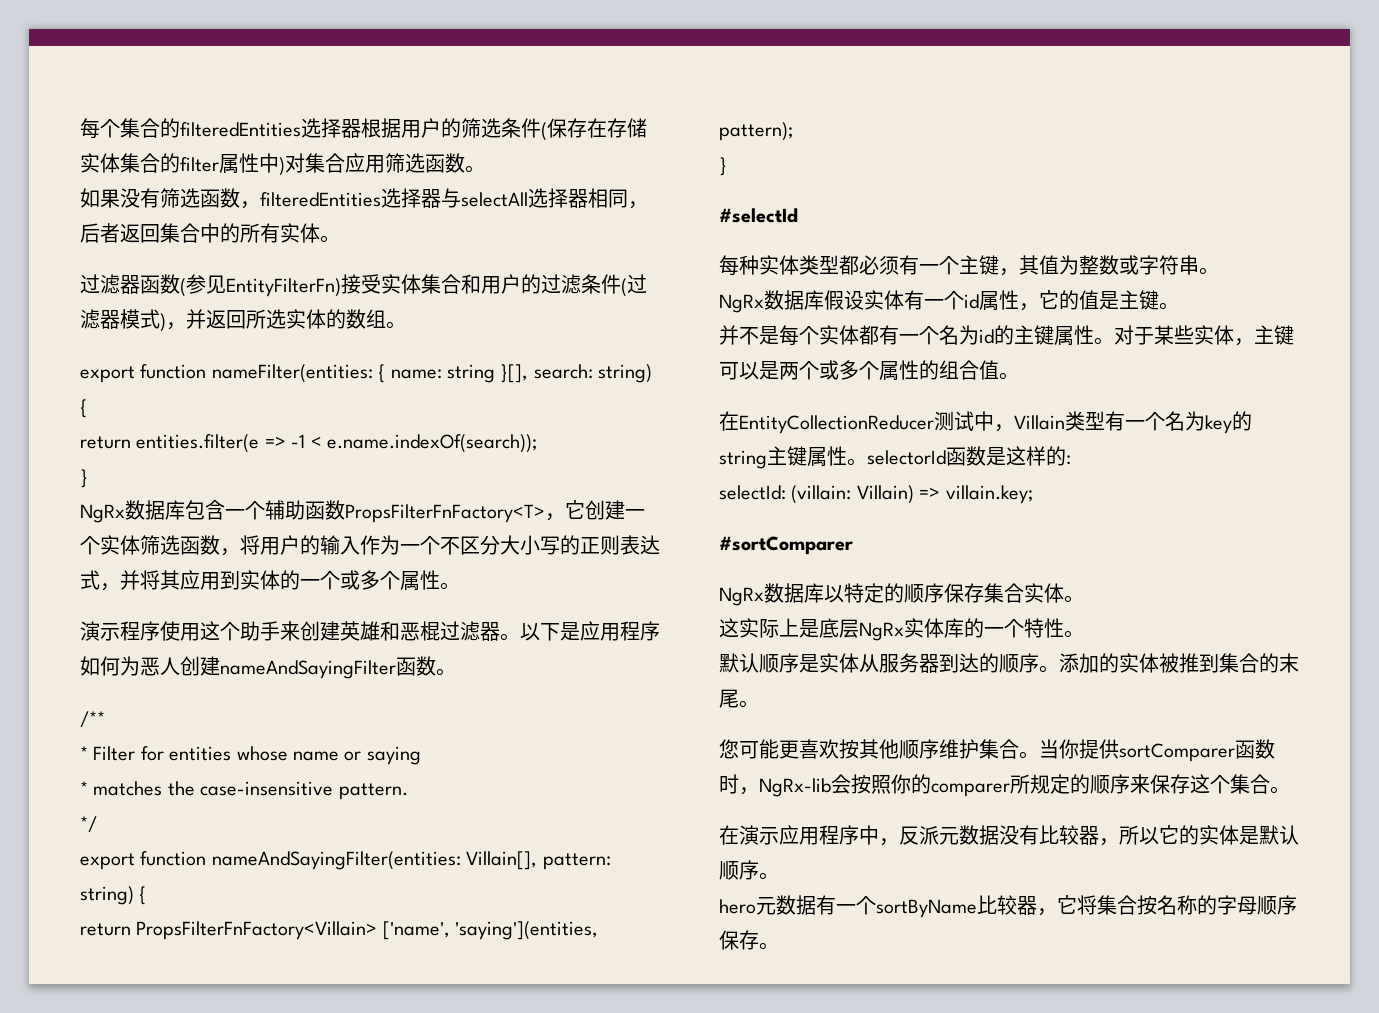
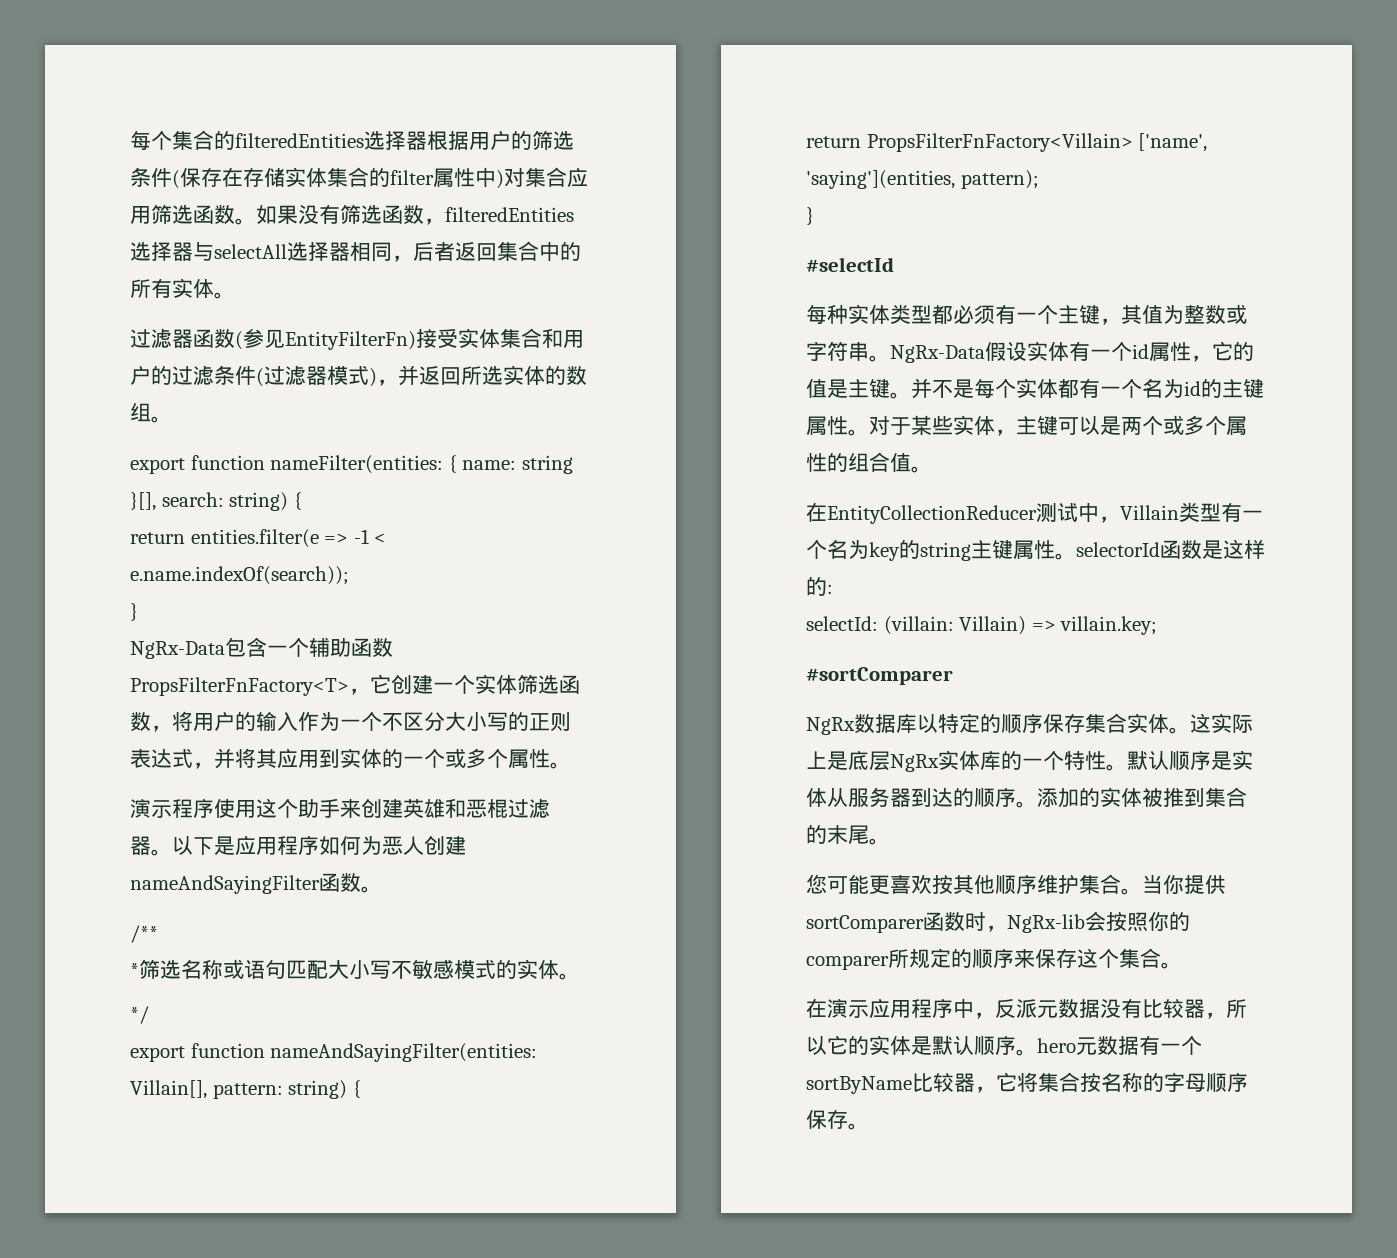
- 每个集合的filteredEntities选择器根据用户的筛选条件(保存在存储实体集合的filter属性中)对集合应用筛选函数。
- 如果没有筛选函数，filteredEntities选择器与selectAll选择器相同，后者返回集合中的所有实体。
+ 每个集合的filteredEntities选择器根据用户的筛选条件(保存在存储实体集合的filter属性中)对集合应用筛选函数。如果没有筛选函数，filteredEntities选择器与selectAll选择器相同，后者返回集合中的所有实体。
- NgRx数据库包含一个辅助函数PropsFilterFnFactory<T>，它创建一个实体筛选函数，将用户的输入作为一个不区分大小写的正则表达式，并将其应用到实体的一个或多个属性。
+ NgRx-Data包含一个辅助函数PropsFilterFnFactory<T>，它创建一个实体筛选函数，将用户的输入作为一个不区分大小写的正则表达式，并将其应用到实体的一个或多个属性。
- * Filter for entities whose name or saying
- * matches the case-insensitive pattern.
+ *筛选名称或语句匹配大小写不敏感模式的实体。
- 每种实体类型都必须有一个主键，其值为整数或字符串。
- NgRx数据库假设实体有一个id属性，它的值是主键。
- 并不是每个实体都有一个名为id的主键属性。
+ 每种实体类型都必须有一个主键，其值为整数或字符串。NgRx-Data假设实体有一个id属性，它的值是主键。并不是每个实体都有一个名为id的主键属性。
- NgRx数据库以特定的顺序保存集合实体。
- 这实际上是底层NgRx实体库的一个特性。
- 默认顺序是实体从服务器到达的顺序。
+ NgRx数据库以特定的顺序保存集合实体。这实际上是底层NgRx实体库的一个特性。默认顺序是实体从服务器到达的顺序。
- 在演示应用程序中，反派元数据没有比较器，所以它的实体是默认顺序。
- hero元数据有一个sortByName比较器，它将集合按名称的字母顺序保存。
+ 在演示应用程序中，反派元数据没有比较器，所以它的实体是默认顺序。hero元数据有一个sortByName比较器，它将集合按名称的字母顺序保存。

